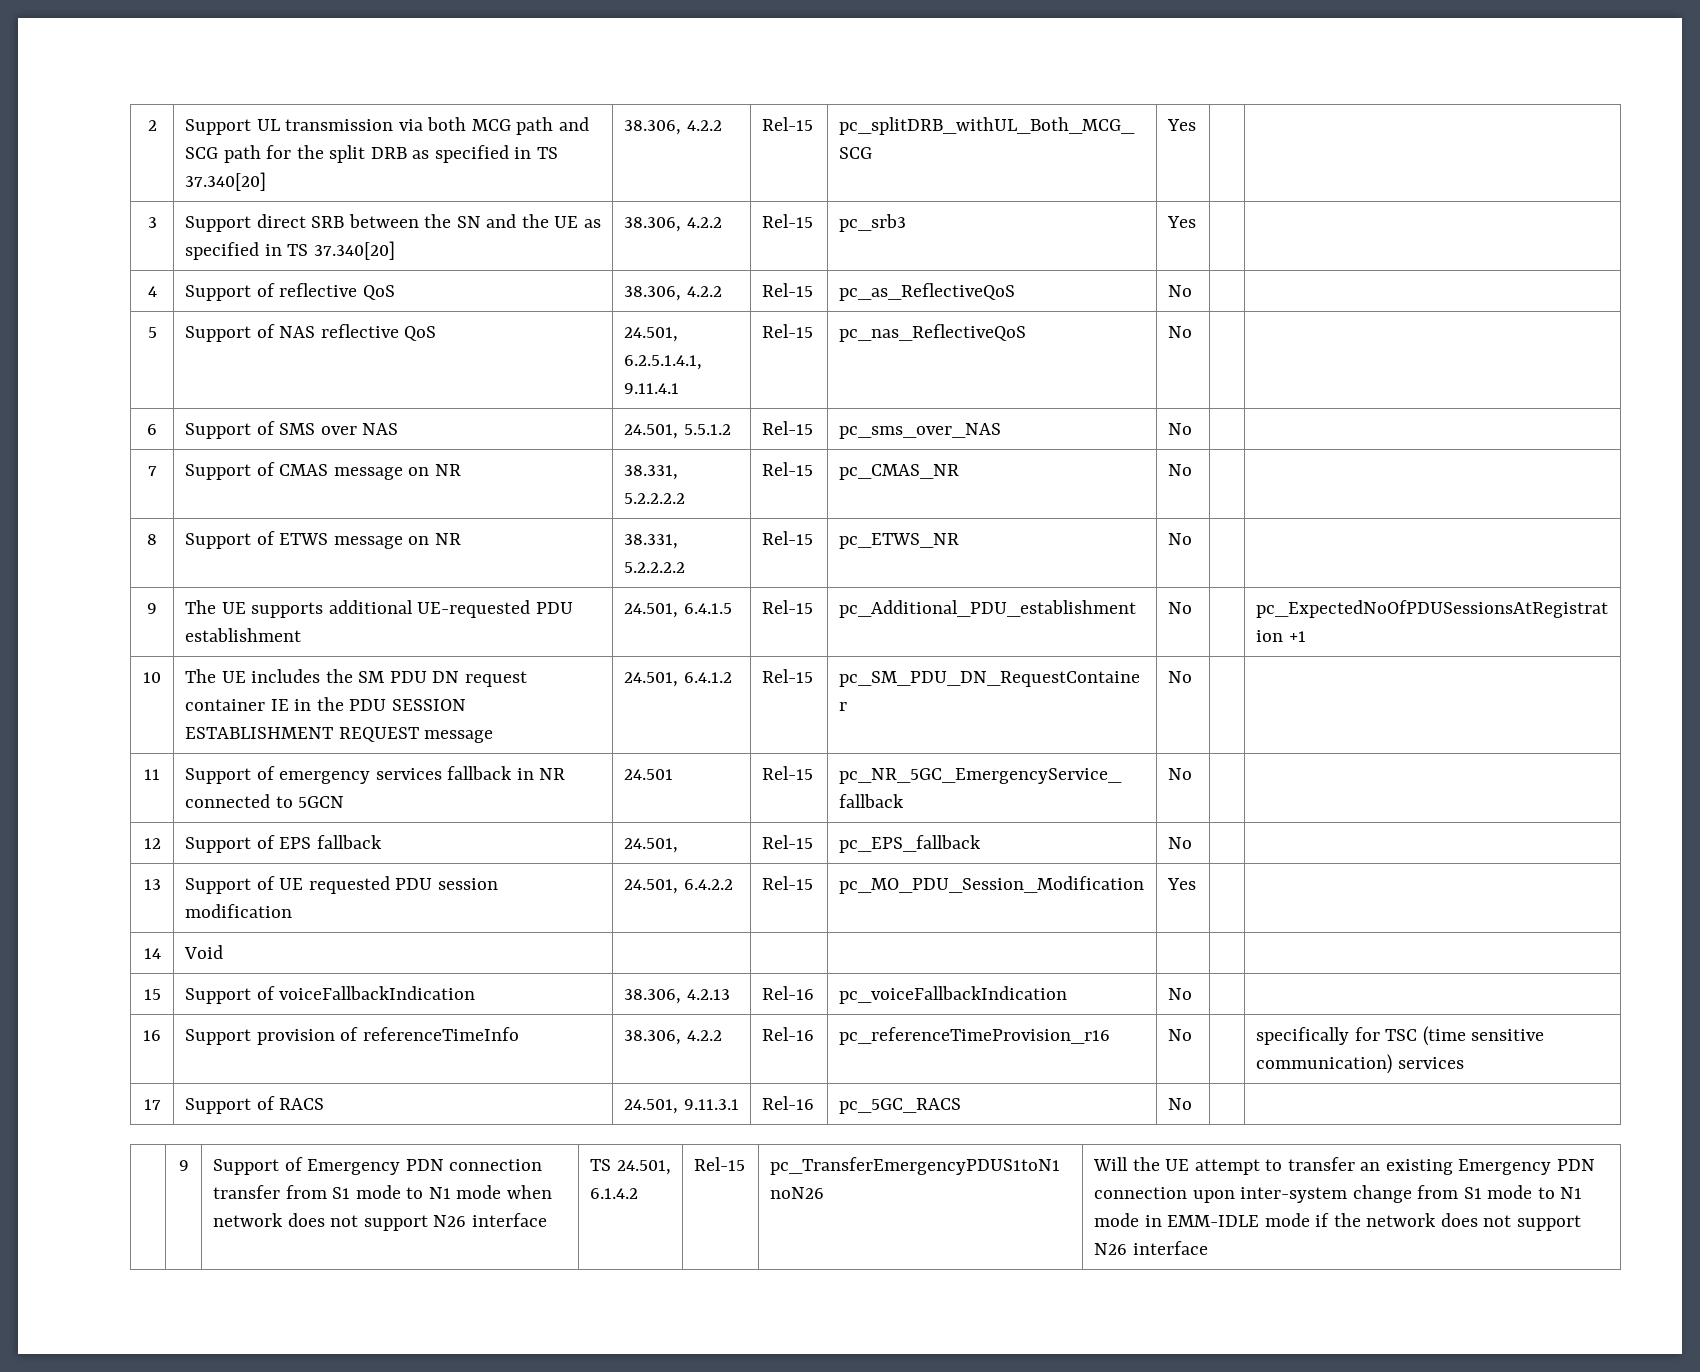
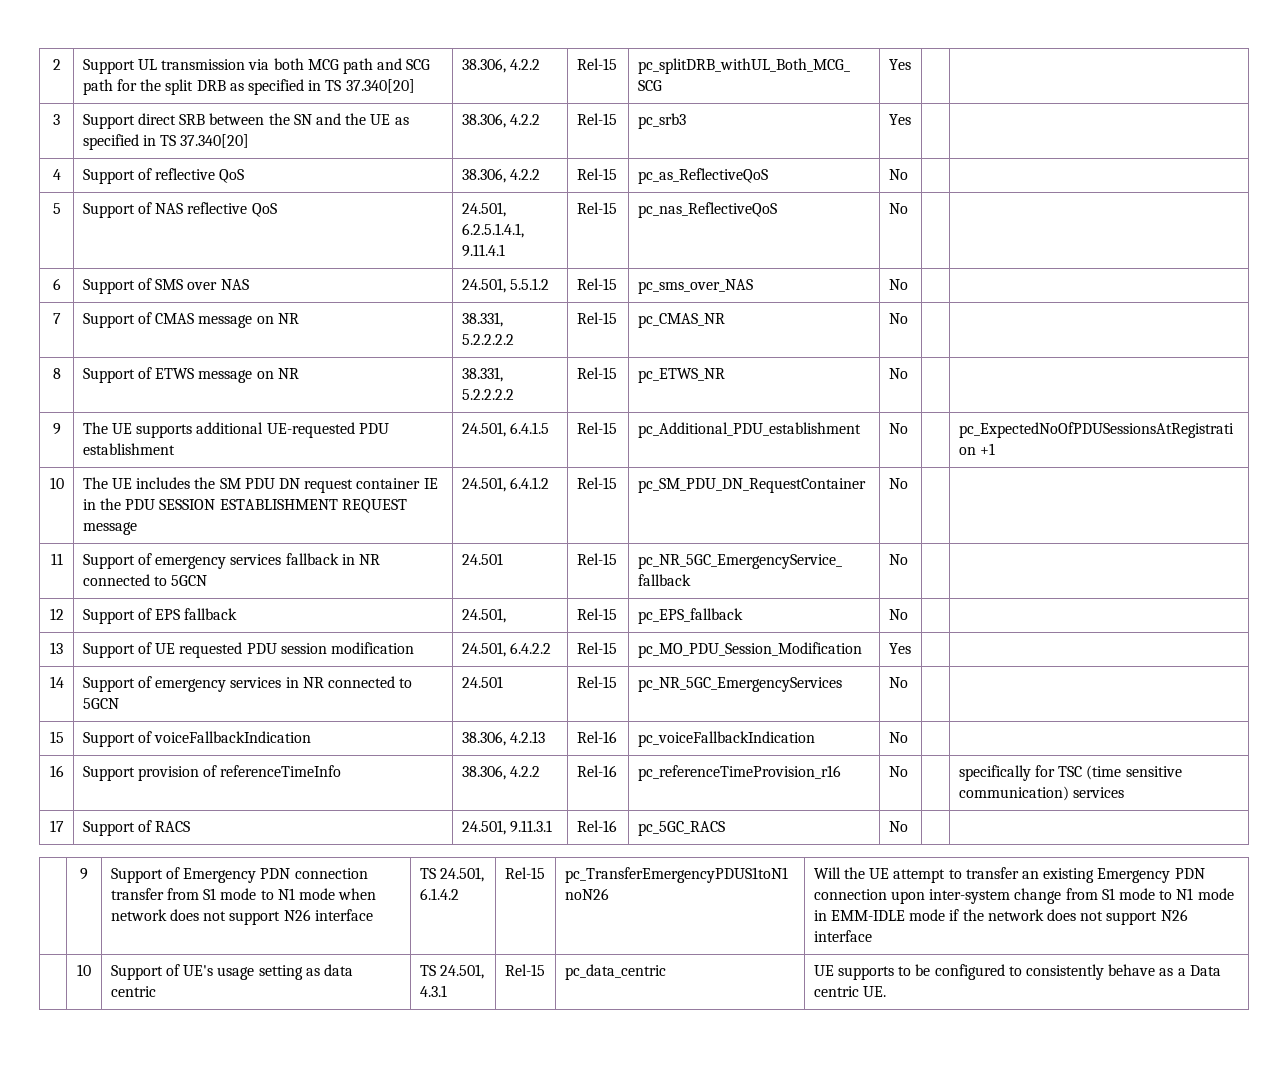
- 14 | Void | | | | | |
+ 14 | Support of emergency services in NR connected to 5GCN | 24.501 | Rel-15 | pc_NR_5GC_EmergencyServices | No | |
+ | 10 | Support of UE's usage setting as data centric | TS 24.501, 4.3.1 | Rel-15 | pc_data_centric | UE supports to be configured to consistently behave as a Data centric UE.

